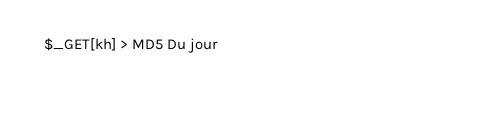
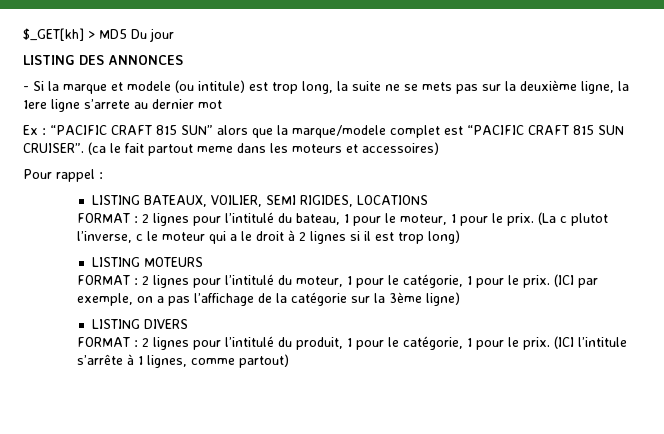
+ LISTING DES ANNONCES
+ - Si la marque et modele (ou intitule) est trop long, la suite ne se mets pas sur la deuxième ligne, la 1ere ligne s’arrete au dernier mot
+ Ex : “PACIFIC CRAFT 815 SUN” alors que la marque/modele complet est “PACIFIC CRAFT 815 SUN CRUISER”. (ca le fait partout meme dans les moteurs et accessoires)
+ Pour rappel :
+ LISTING BATEAUX, VOILIER, SEMI RIGIDES, LOCATIONS
+ FORMAT : 2 lignes pour l’intitulé du bateau, 1 pour le moteur, 1 pour le prix. (La c plutot l’inverse, c le moteur qui a le droit à 2 lignes si il est trop long)
+ LISTING MOTEURS
+ FORMAT : 2 lignes pour l’intitulé du moteur, 1 pour le catégorie, 1 pour le prix. (ICI par exemple, on a pas l’affichage de la catégorie sur la 3ème ligne)
+ LISTING DIVERS
+ FORMAT : 2 lignes pour l’intitulé du produit, 1 pour le catégorie, 1 pour le prix. (ICI l’intitule s’arrête à 1 lignes, comme partout)

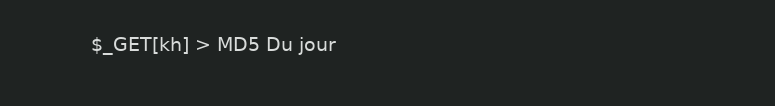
- LISTING DES ANNONCES
- - Si la marque et modele (ou intitule) est trop long, la suite ne se mets pas sur la deuxième ligne, la 1ere ligne s’arrete au dernier mot
- Ex : “PACIFIC CRAFT 815 SUN” alors que la marque/modele complet est “PACIFIC CRAFT 815 SUN CRUISER”. (ca le fait partout meme dans les moteurs et accessoires)
- Pour rappel :
- LISTING BATEAUX, VOILIER, SEMI RIGIDES, LOCATIONS
- FORMAT : 2 lignes pour l’intitulé du bateau, 1 pour le moteur, 1 pour le prix. (La c plutot l’inverse, c le moteur qui a le droit à 2 lignes si il est trop long)
- LISTING MOTEURS
- FORMAT : 2 lignes pour l’intitulé du moteur, 1 pour le catégorie, 1 pour le prix. (ICI par exemple, on a pas l’affichage de la catégorie sur la 3ème ligne)
- LISTING DIVERS
- FORMAT : 2 lignes pour l’intitulé du produit, 1 pour le catégorie, 1 pour le prix. (ICI l’intitule s’arrête à 1 lignes, comme partout)

